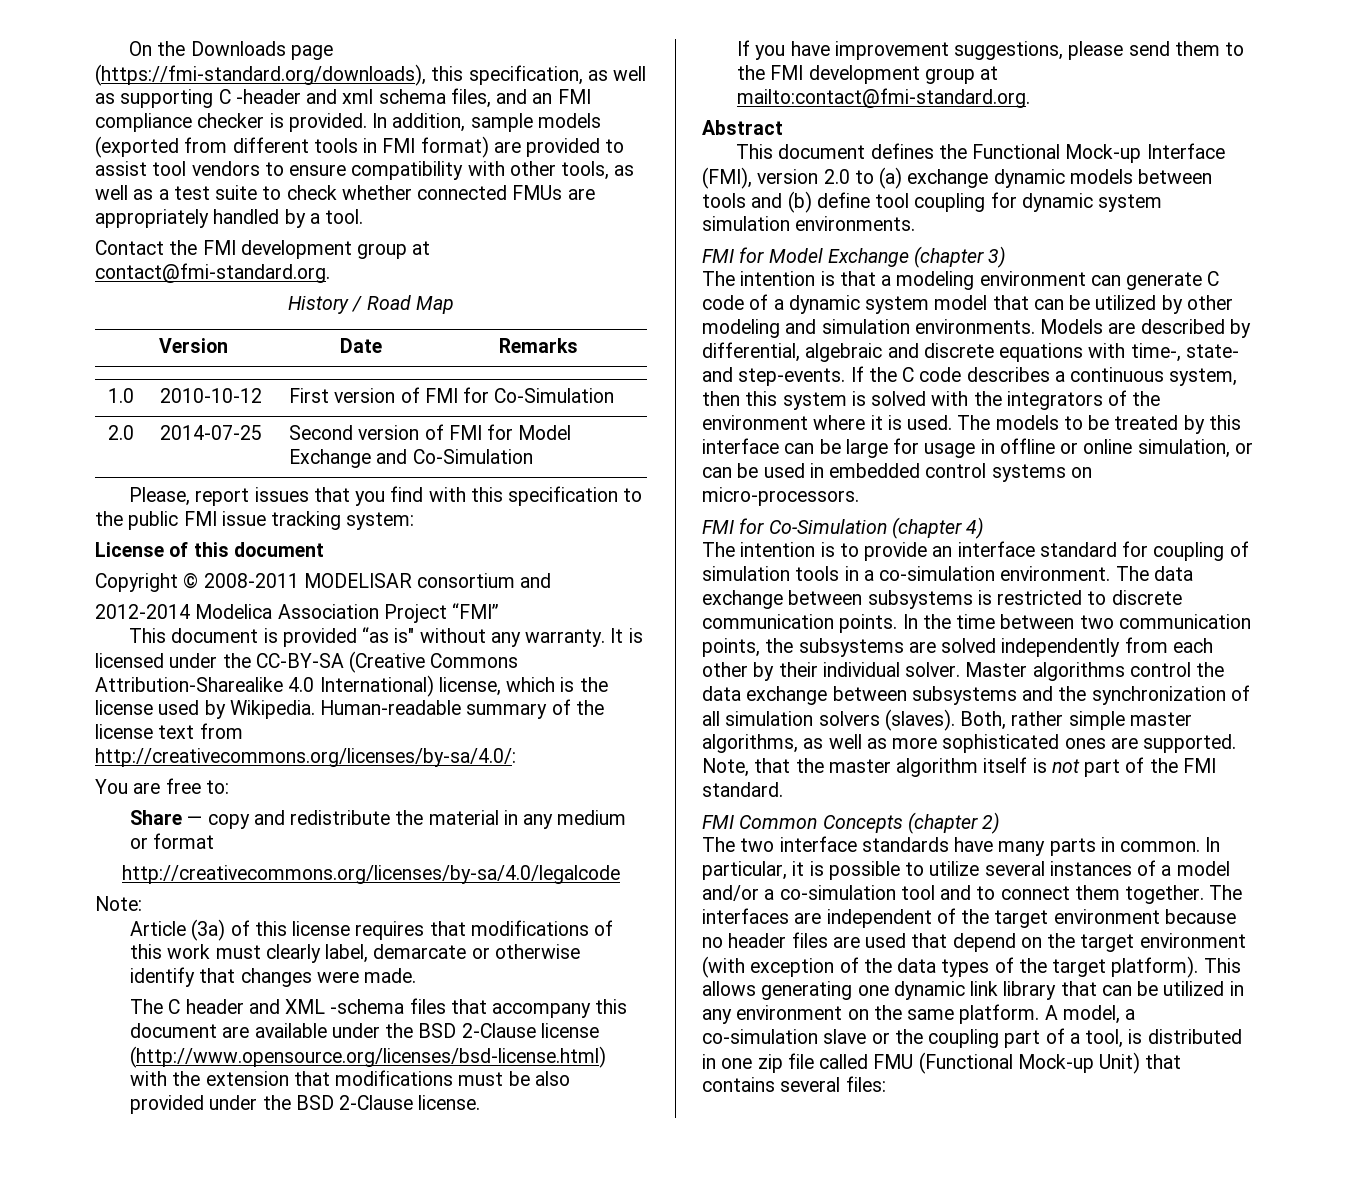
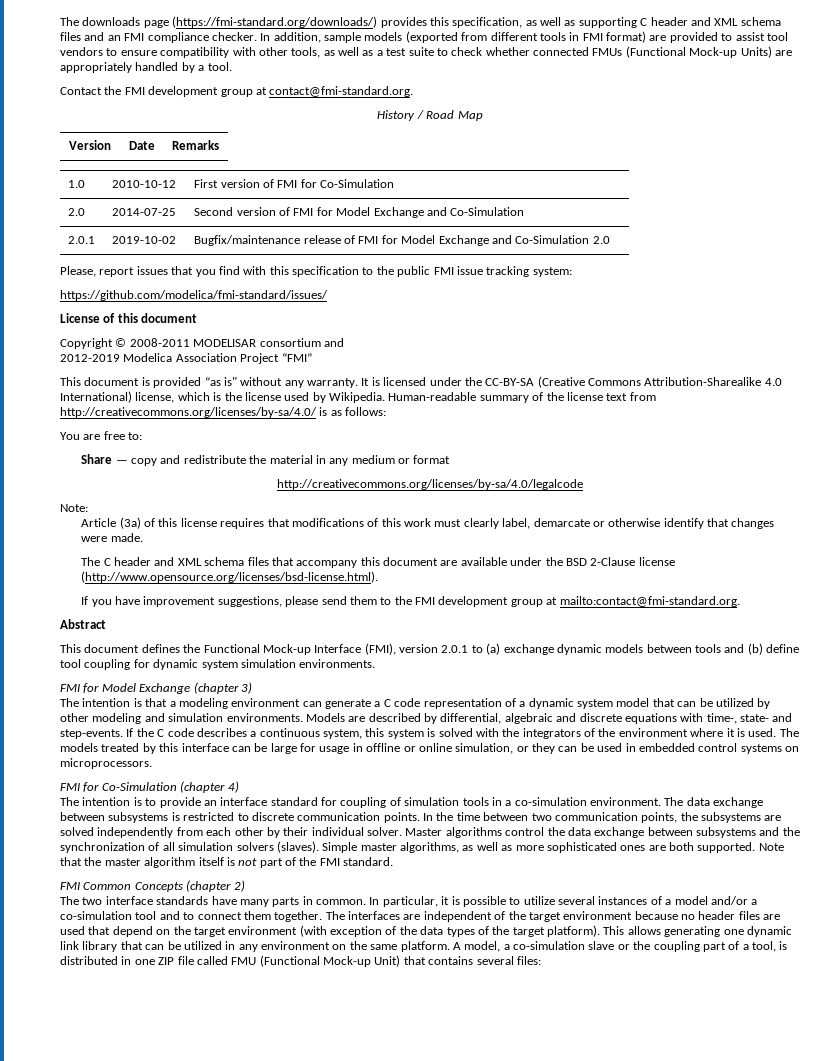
- On the Downloads page (https://fmi-standard.org/downloads), this specification, as well as supporting C -header and xml schema files, and an FMI compliance checker is provided.
+ The downloads page (https://fmi-standard.org/downloads/) provides this specification, as well as supporting C header and XML schema files and an FMI compliance checker.
- In addition, sample models (exported from different tools in FMI format) are provided to assist tool vendors to ensure compatibility with other tools, as well as a test suite to check whether connected FMUs are appropriately handled by a tool.
+ In addition, sample models (exported from different tools in FMI format) are provided to assist tool vendors to ensure compatibility with other tools, as well as a test suite to check whether connected FMUs (Functional Mock-up Units) are appropriately handled by a tool.
+ 2.0.1 | 2019-10-02 | Bugfix/maintenance release of FMI for Model Exchange and Co-Simulation 2.0
+ https://github.com/modelica/fmi-standard/issues/
- 2012-2014 Modelica Association Project “FMI”
+ 2012-2019 Modelica Association Project “FMI”
- Human-readable summary of the license text from http://creativecommons.org/licenses/by-sa/4.0/:
+ Human-readable summary of the license text from http://creativecommons.org/licenses/by-sa/4.0/ is as follows:
- The C header and XML -schema files that accompany this document are available under the BSD 2-Clause license (http://www.opensource.org/licenses/bsd-license.html) with the extension that modifications must be also provided under the BSD 2-Clause license.
+ The C header and XML schema files that accompany this document are available under the BSD 2-Clause license (http://www.opensource.org/licenses/bsd-license.html).
- This document defines the Functional Mock-up Interface (FMI), version 2.0 to (a) exchange dynamic models between tools and (b) define tool coupling for dynamic system simulation environments.
+ This document defines the Functional Mock-up Interface (FMI), version 2.0.1 to (a) exchange dynamic models between tools and (b) define tool coupling for dynamic system simulation environments.
- The intention is that a modeling environment can generate C code of a dynamic system model that can be utilized by other modeling and simulation environments.
+ The intention is that a modeling environment can generate a C code representation of a dynamic system model that can be utilized by other modeling and simulation environments.
- If the C code describes a continuous system, then this system is solved with the integrators of the environment where it is used.
+ If the C code describes a continuous system, this system is solved with the integrators of the environment where it is used.
- The models to be treated by this interface can be large for usage in offline or online simulation, or can be used in embedded control systems on micro-processors.
+ The models treated by this interface can be large for usage in offline or online simulation, or they can be used in embedded control systems on microprocessors.
- Both, rather simple master algorithms, as well as more sophisticated ones are supported. Note, that the master algorithm itself is not part of the FMI standard.
+ Simple master algorithms, as well as more sophisticated ones are both supported. Note that the master algorithm itself is not part of the FMI standard.
- A model, a co-simulation slave or the coupling part of a tool, is distributed in one zip file called FMU (Functional Mock-up Unit) that contains several files:
+ A model, a co-simulation slave or the coupling part of a tool, is distributed in one ZIP file called FMU (Functional Mock-up Unit) that contains several files:

